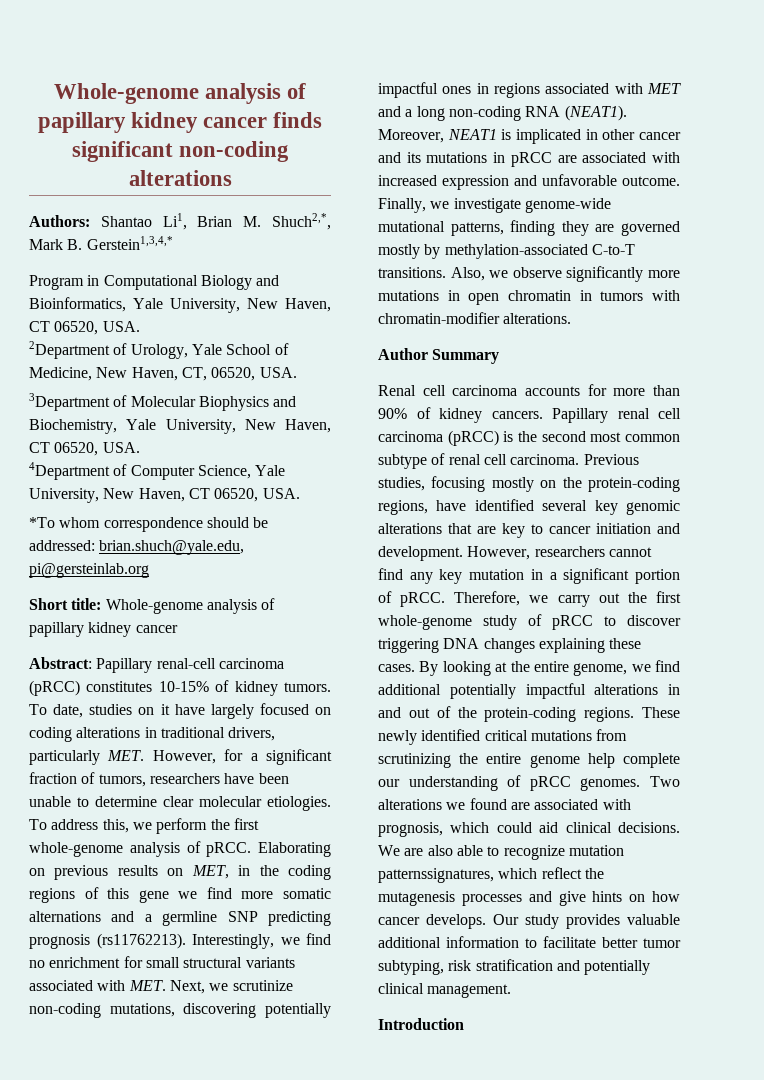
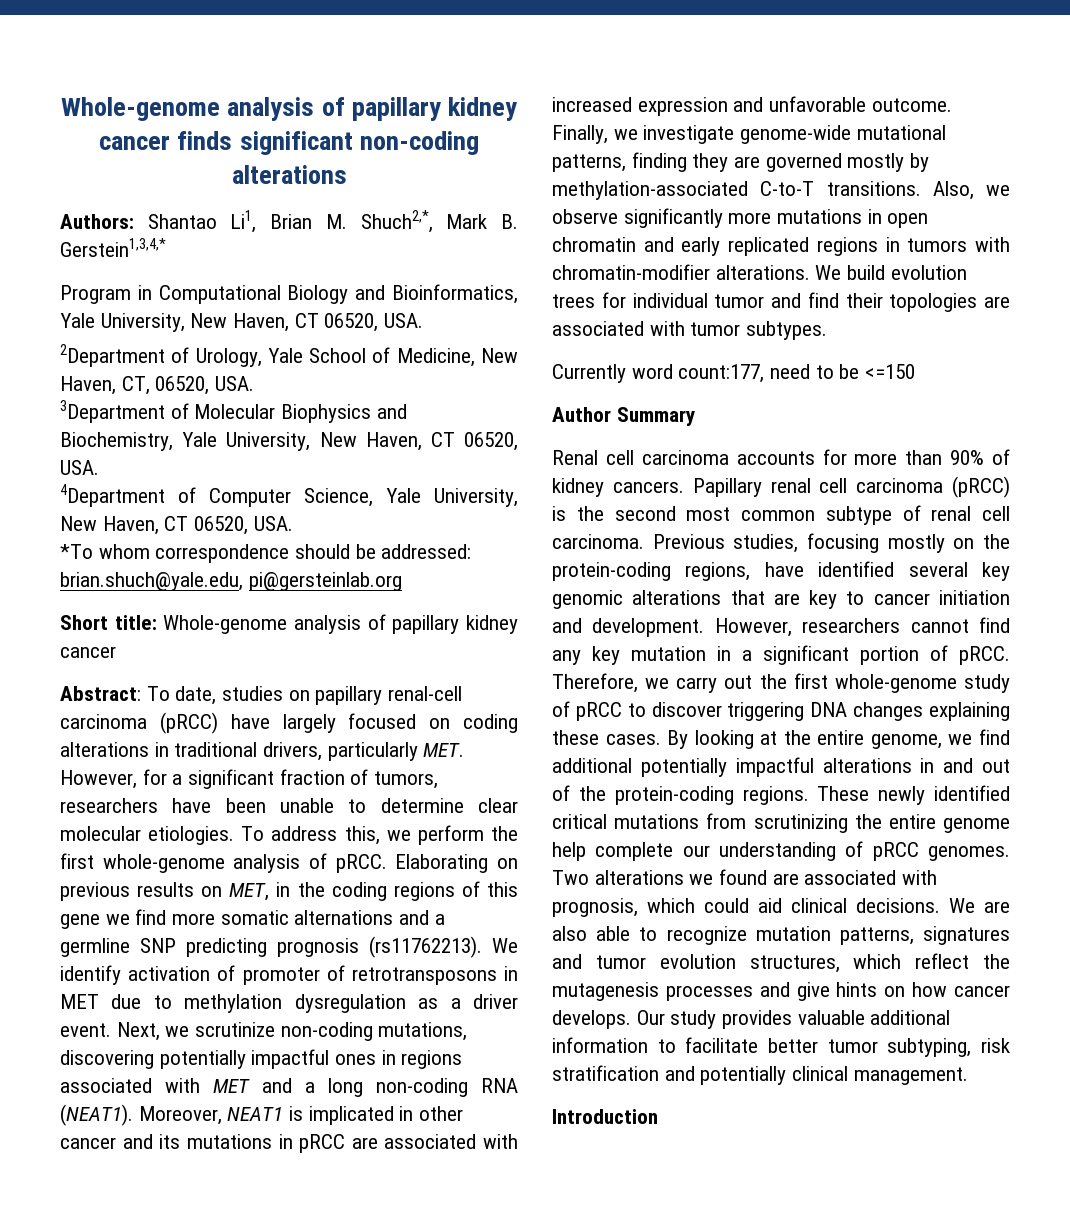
- Abstract: Papillary renal-cell carcinoma (pRCC) constitutes 10-15% of kidney tumors. To date, studies on it have largely focused on coding alterations in traditional drivers, particularly MET. However, for a significant fraction of tumors, researchers have been unable to determine clear molecular etiologies.
+ Abstract: To date, studies on papillary renal-cell carcinoma (pRCC) have largely focused on coding alterations in traditional drivers, particularly MET. However, for a significant fraction of tumors, researchers have been unable to determine clear molecular etiologies.
- Interestingly, we find no enrichment for small structural variants associated with MET. Next, we scrutinize non-coding mutations, discovering potentially impactful ones in regions associated with MET and a long non-coding RNA (NEAT1).
+ We identify activation of promoter of retrotransposons in MET due to methylation dysregulation as a driver event. Next, we scrutinize non-coding mutations, discovering potentially impactful ones in regions associated with MET and a long non-coding RNA (NEAT1).
- Also, we observe significantly more mutations in open chromatin in tumors with chromatin-modifier alterations.
+ Also, we observe significantly more mutations in open chromatin and early replicated regions in tumors with chromatin-modifier alterations. We build evolution trees for individual tumor and find their topologies are associated with tumor subtypes.
+ Currently word count:177, need to be <=150
- We are also able to recognize mutation patternssignatures, which reflect the mutagenesis processes and give hints on how cancer develops.
+ We are also able to recognize mutation patterns, signatures and tumor evolution structures, which reflect the mutagenesis processes and give hints on how cancer develops.

